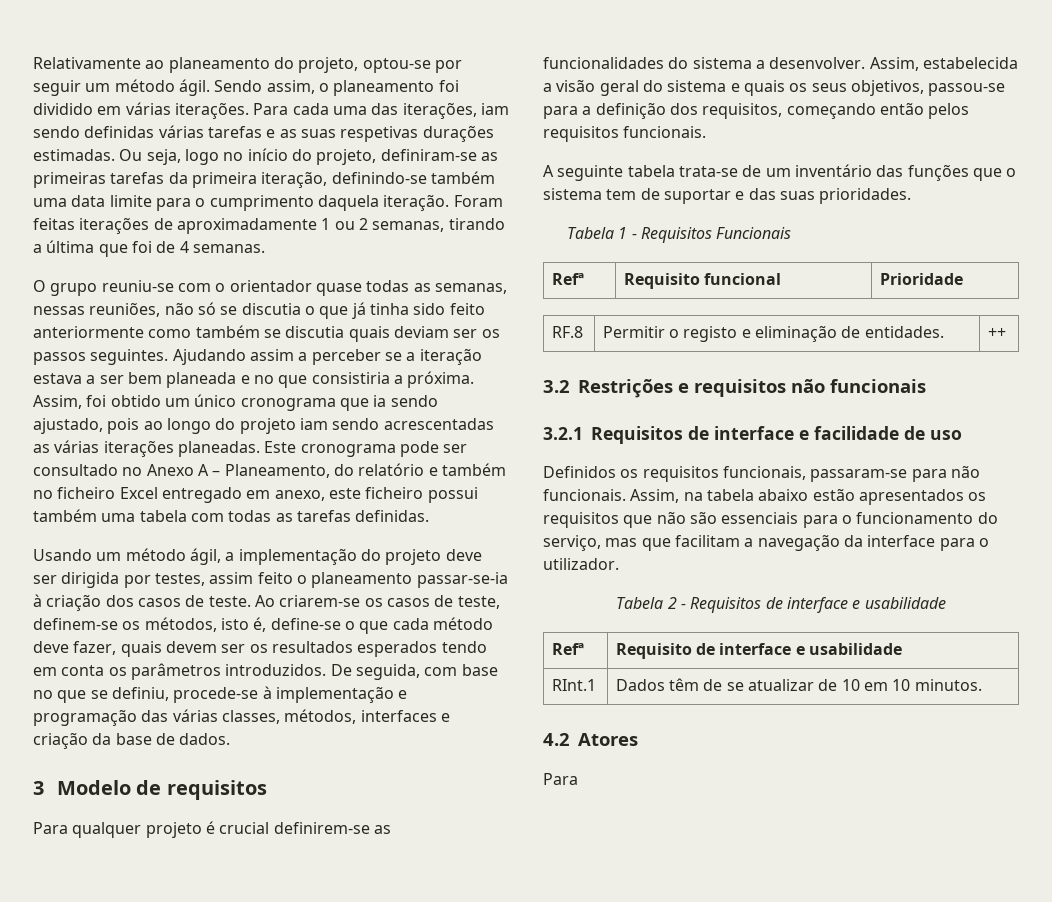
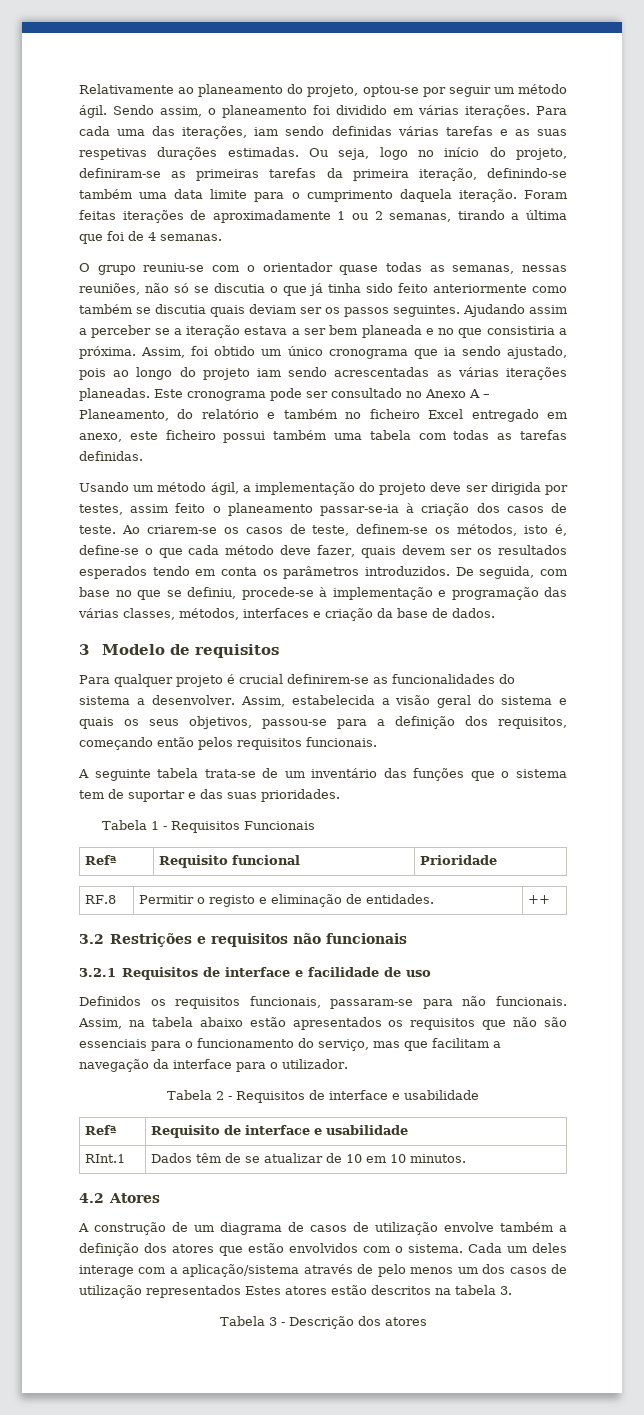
  4.2 Atores
- Para
+ A construção de um diagrama de casos de utilização envolve também a definição dos atores que estão envolvidos com o sistema. Cada um deles interage com a aplicação/sistema através de pelo menos um dos casos de utilização representados Estes atores estão descritos na tabela 3.
+ Tabela 3 - Descrição dos atores

